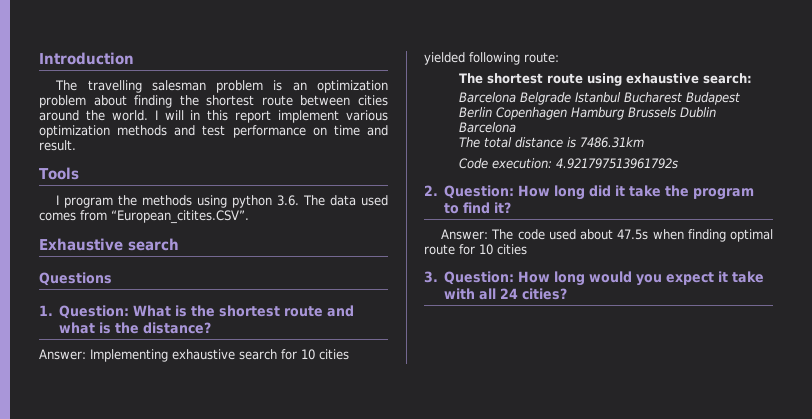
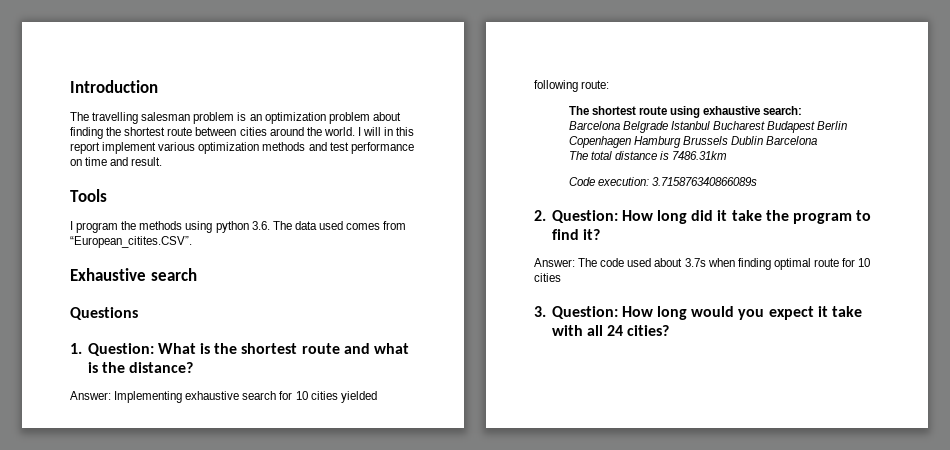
- Code execution: 4.921797513961792s
+ Code execution: 3.715876340866089s
- Answer: The code used about 47.5s when finding optimal route for 10 cities
+ Answer: The code used about 3.7s when finding optimal route for 10 cities

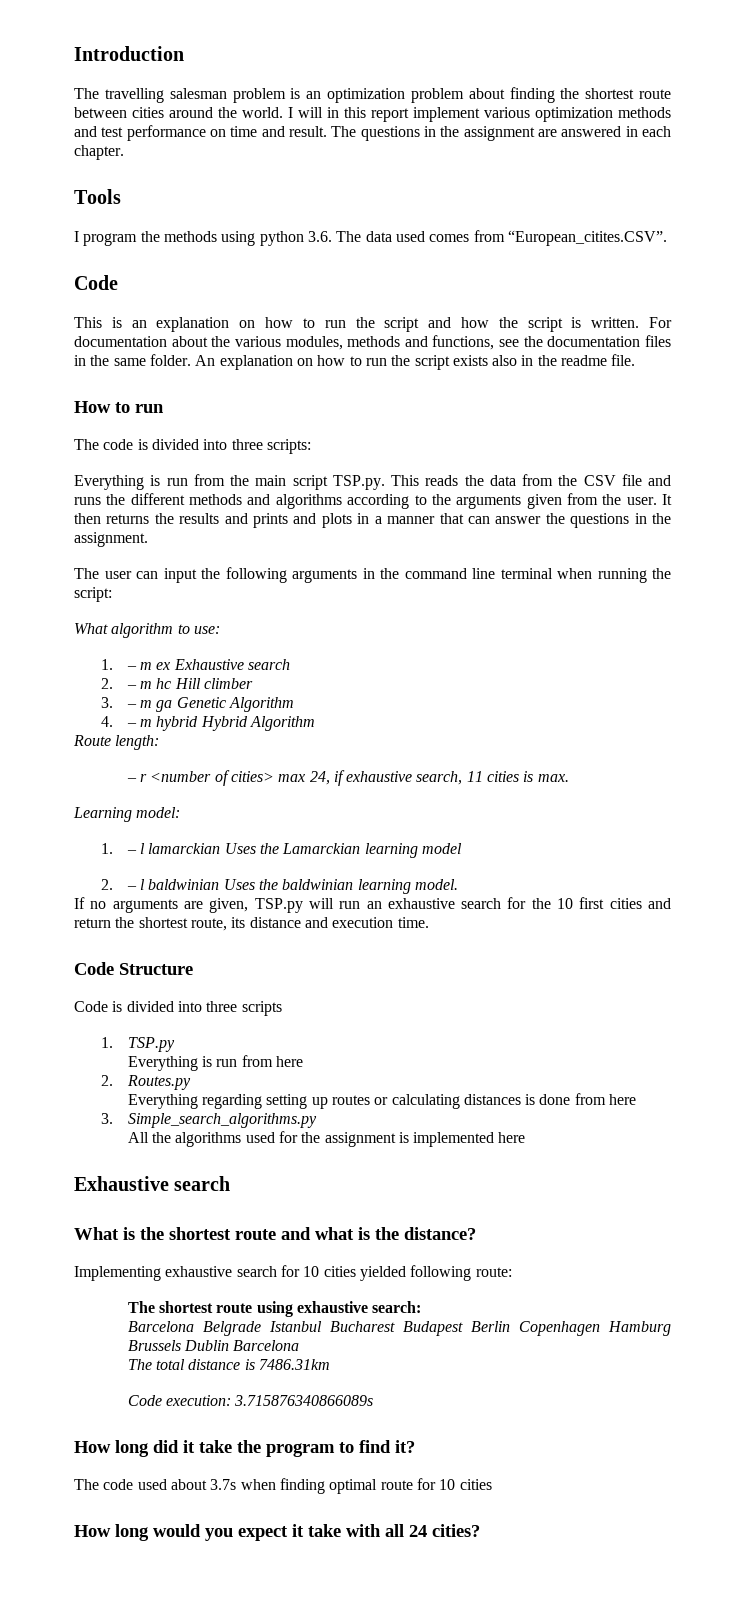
+ The questions in the assignment are answered in each chapter.
  I program the methods using python 3.6. The data used comes from “European_citites.CSV”.
+ Code
+ This is an explanation on how to run the script and how the script is written. For documentation about the various modules, methods and functions, see the documentation files in the same folder. An explanation on how to run the script exists also in the readme file.
+ How to run
+ The code is divided into three scripts:
+ Everything is run from the main script TSP.py. This reads the data from the CSV file and runs the different methods and algorithms according to the arguments given from the user. It then returns the results and prints and plots in a manner that can answer the questions in the assignment.
+ The user can input the following arguments in the command line terminal when running the script:
+ What algorithm to use:
+ 1. – m ex Exhaustive search
+ 2. – m hc Hill climber
+ 3. – m ga Genetic Algorithm
+ 4. – m hybrid Hybrid Algorithm
+ Route length:
+ – r <number of cities> max 24, if exhaustive search, 11 cities is max.
+ Learning model:
+ 1. – l lamarckian Uses the Lamarckian learning model
+ 2. – l baldwinian Uses the baldwinian learning model.
+ If no arguments are given, TSP.py will run an exhaustive search for the 10 first cities and return the shortest route, its distance and execution time.
+ Code Structure
+ Code is divided into three scripts
+ 1. TSP.py
+ Everything is run from here
+ 2. Routes.py
+ Everything regarding setting up routes or calculating distances is done from here
+ 3. Simple_search_algorithms.py
+ All the algorithms used for the assignment is implemented here
  Exhaustive search
- Questions
- 1. Question: What is the shortest route and what is the distance?
+ What is the shortest route and what is the distance?
- Answer: Implementing exhaustive search for 10 cities yielded following route:
+ Implementing exhaustive search for 10 cities yielded following route:
- 2. Question: How long did it take the program to find it?
+ How long did it take the program to find it?
- Answer: The code used about 3.7s when finding optimal route for 10 cities
+ The code used about 3.7s when finding optimal route for 10 cities
- 3. Question: How long would you expect it take with all 24 cities?
+ How long would you expect it take with all 24 cities?

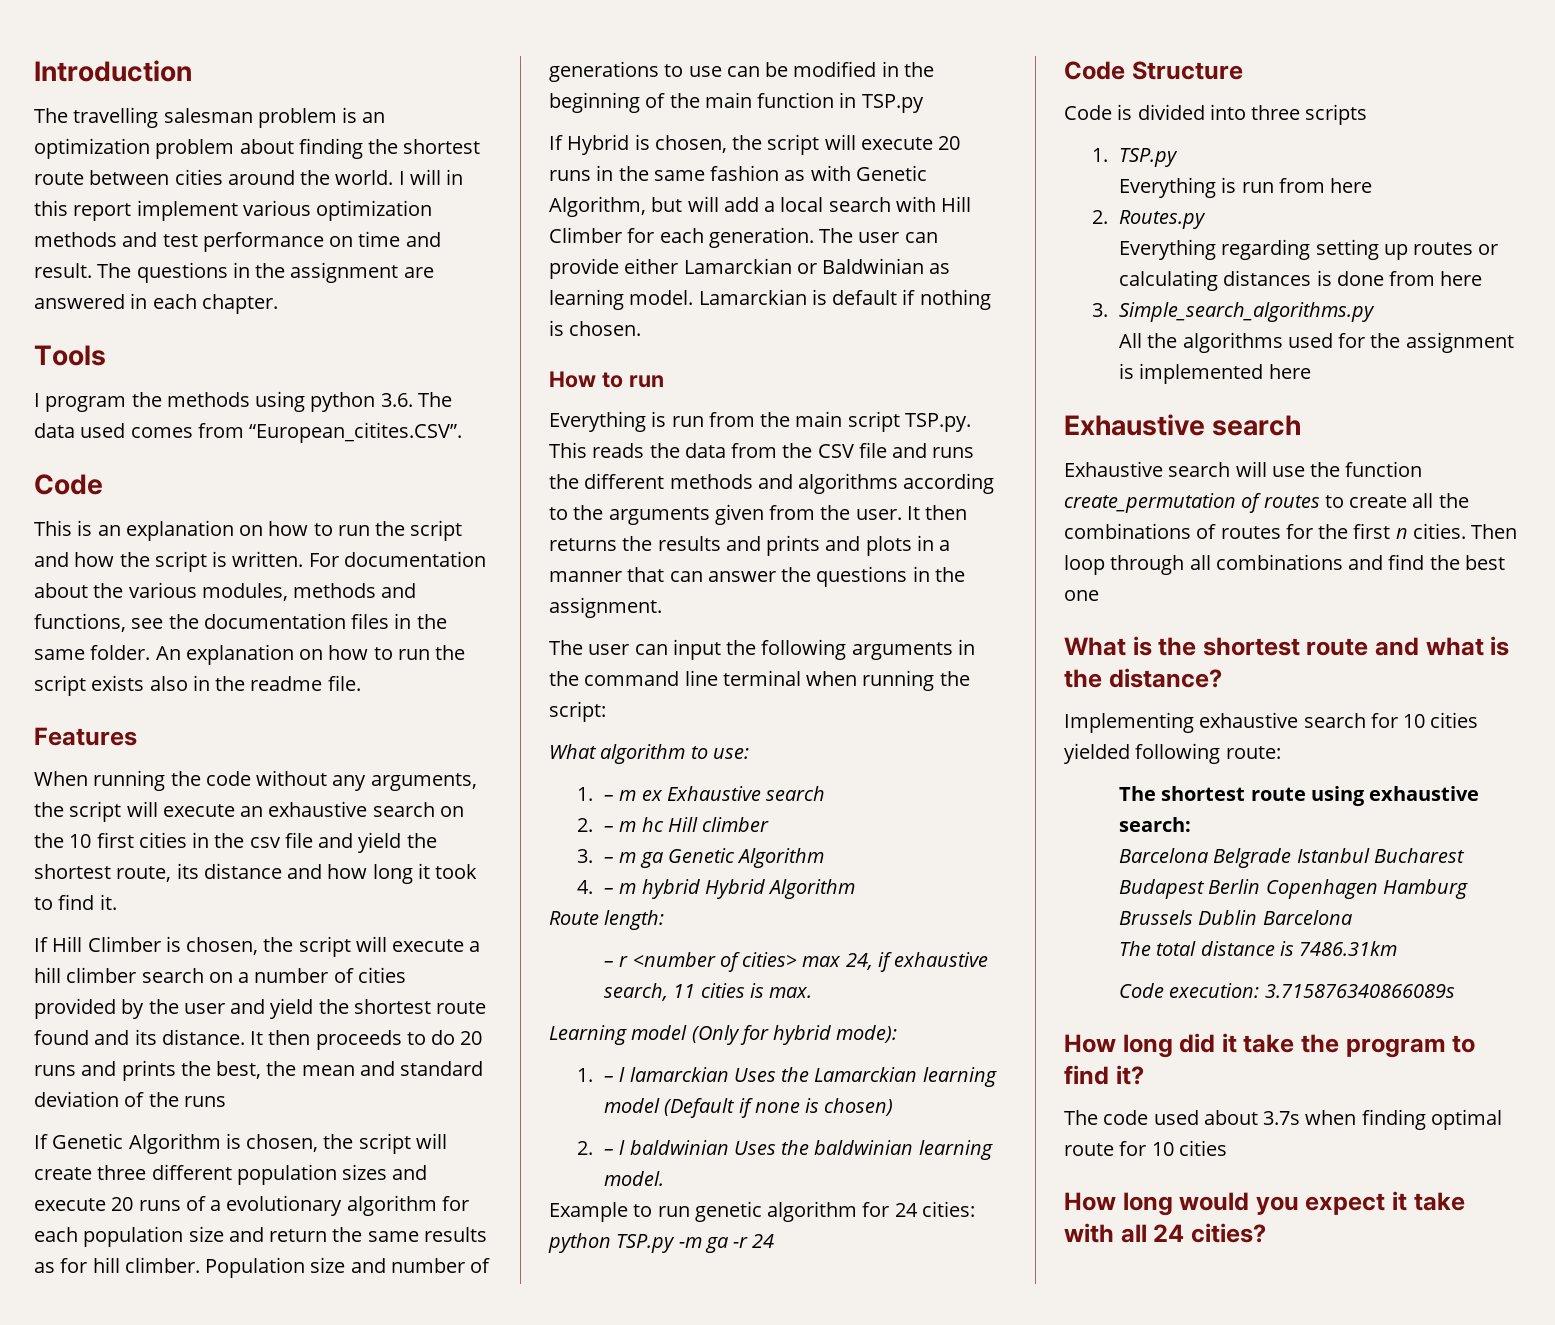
+ Features
+ When running the code without any arguments, the script will execute an exhaustive search on the 10 first cities in the csv file and yield the shortest route, its distance and how long it took to find it.
+ If Hill Climber is chosen, the script will execute a hill climber search on a number of cities provided by the user and yield the shortest route found and its distance. It then proceeds to do 20 runs and prints the best, the mean and standard deviation of the runs
+ If Genetic Algorithm is chosen, the script will create three different population sizes and execute 20 runs of a evolutionary algorithm for each population size and return the same results as for hill climber. Population size and number of generations to use can be modified in the beginning of the main function in TSP.py
+ If Hybrid is chosen, the script will execute 20 runs in the same fashion as with Genetic Algorithm, but will add a local search with Hill Climber for each generation. The user can provide either Lamarckian or Baldwinian as learning model. Lamarckian is default if nothing is chosen.
  How to run
- The code is divided into three scripts:
- Learning model:
+ Learning model (Only for hybrid mode):
- 1. – l lamarckian Uses the Lamarckian learning model
+ 1. – l lamarckian Uses the Lamarckian learning model (Default if none is chosen)
- If no arguments are given, TSP.py will run an exhaustive search for the 10 first cities and return the shortest route, its distance and execution time.
+ Example to run genetic algorithm for 24 cities: python TSP.py -m ga -r 24
+ Exhaustive search will use the function create_permutation of routes to create all the combinations of routes for the first n cities. Then loop through all combinations and find the best one

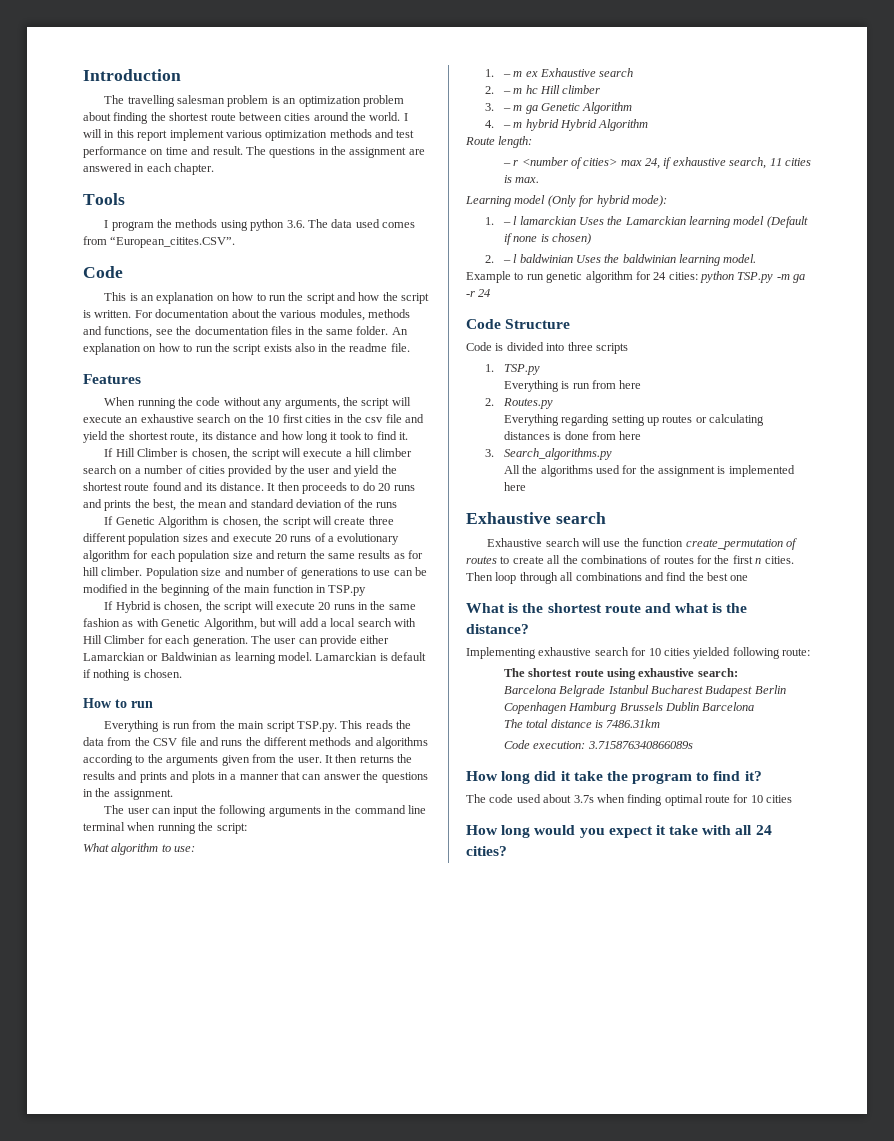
- 3. Simple_search_algorithms.py
+ 3. Search_algorithms.py

